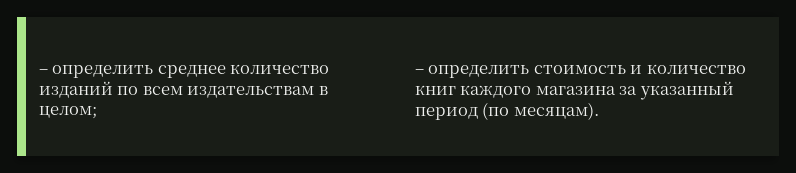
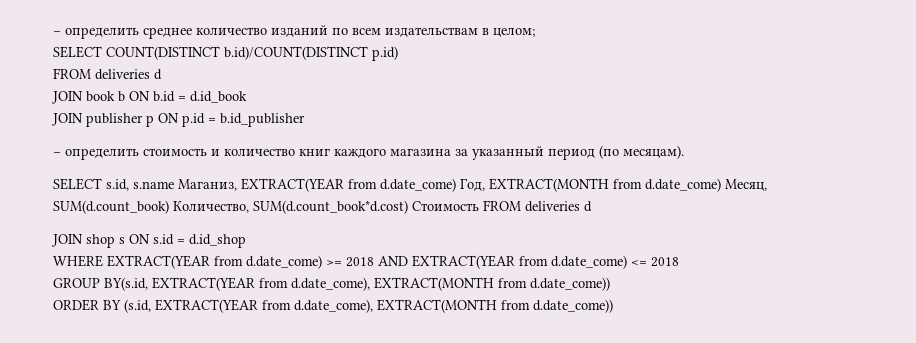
+ SELECT COUNT(DISTINCT b.id)/COUNT(DISTINCT p.id)
+ FROM deliveries d
+ JOIN book b ON b.id = d.id_book
+ JOIN publisher p ON p.id = b.id_publisher
+ SELECT s.id, s.name Маганиз, EXTRACT(YEAR from d.date_come) Год, EXTRACT(MONTH from d.date_come) Месяц, SUM(d.count_book) Количество, SUM(d.count_book*d.cost) Стоимость FROM deliveries d
+ JOIN shop s ON s.id = d.id_shop
+ WHERE EXTRACT(YEAR from d.date_come) >= 2018 AND EXTRACT(YEAR from d.date_come) <= 2018
+ GROUP BY(s.id, EXTRACT(YEAR from d.date_come), EXTRACT(MONTH from d.date_come))
+ ORDER BY (s.id, EXTRACT(YEAR from d.date_come), EXTRACT(MONTH from d.date_come))

